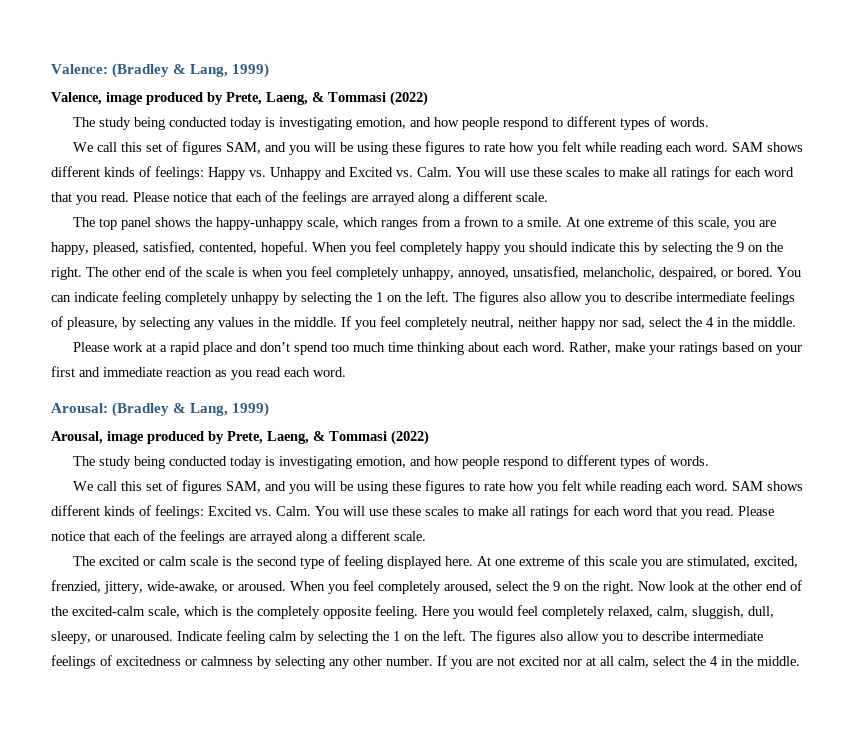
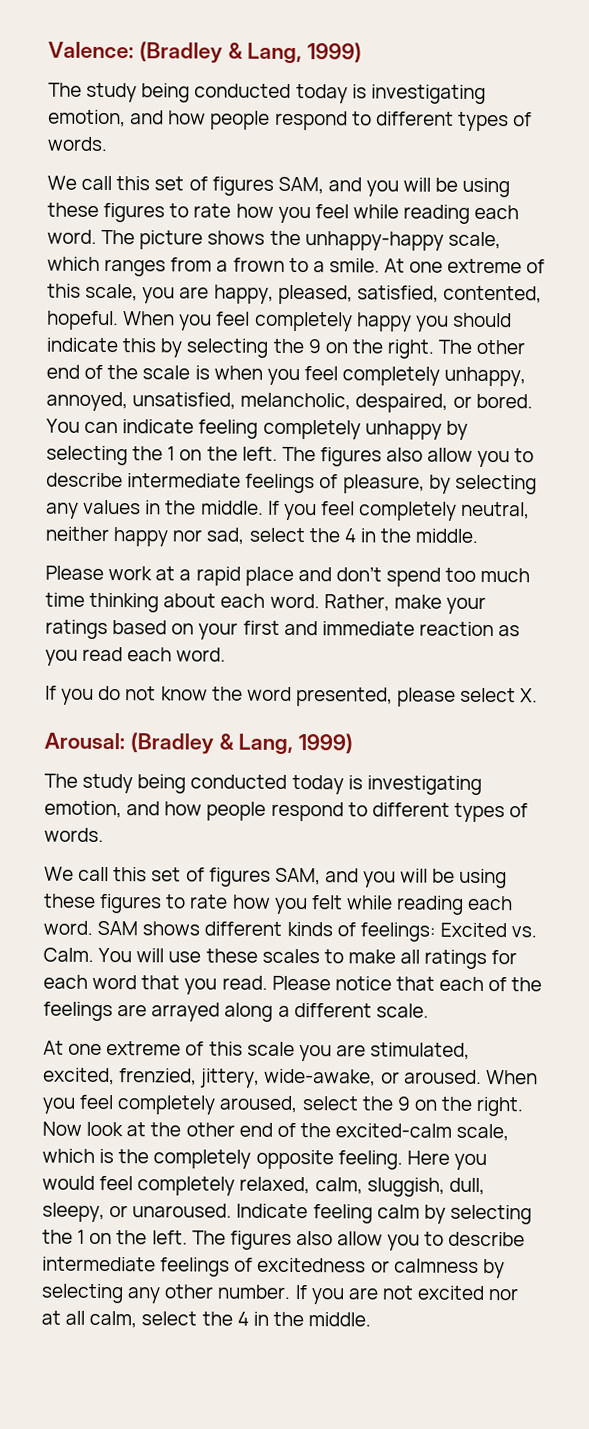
- Valence, image produced by Prete, Laeng, & Tommasi (2022)
- We call this set of figures SAM, and you will be using these figures to rate how you felt while reading each word. SAM shows different kinds of feelings: Happy vs. Unhappy and Excited vs. Calm. You will use these scales to make all ratings for each word that you read. Please notice that each of the feelings are arrayed along a different scale.
- The top panel shows the happy-unhappy scale, which ranges from a frown to a smile.
+ We call this set of figures SAM, and you will be using these figures to rate how you feel while reading each word. The picture shows the unhappy-happy scale, which ranges from a frown to a smile.
+ If you do not know the word presented, please select X.
- Arousal, image produced by Prete, Laeng, & Tommasi (2022)
- The excited or calm scale is the second type of feeling displayed here.

